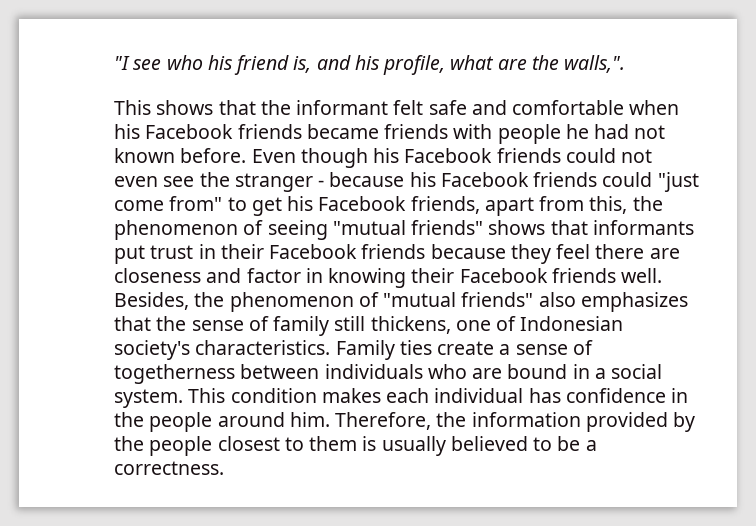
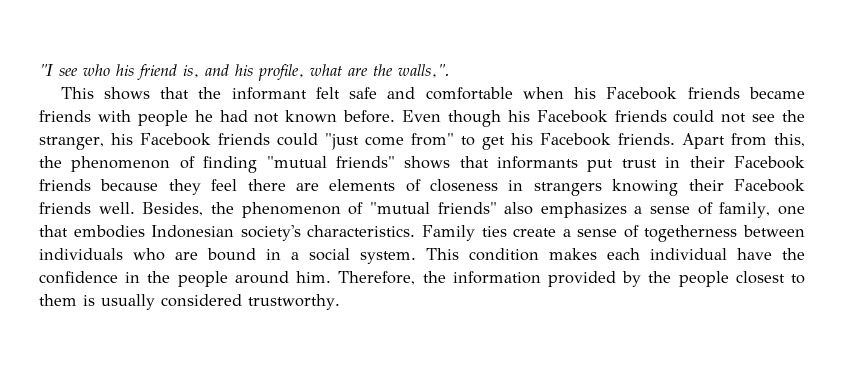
- Even though his Facebook friends could not even see the stranger - because his Facebook friends could "just come from" to get his Facebook friends, apart from this, the phenomenon of seeing "mutual friends" shows that informants put trust in their Facebook friends because they feel there are closeness and factor in knowing their Facebook friends well.
+ Even though his Facebook friends could not see the stranger, his Facebook friends could "just come from" to get his Facebook friends. Apart from this, the phenomenon of finding "mutual friends" shows that informants put trust in their Facebook friends because they feel there are elements of closeness in strangers knowing their Facebook friends well.
- Besides, the phenomenon of "mutual friends" also emphasizes that the sense of family still thickens, one of Indonesian society's characteristics.
+ Besides, the phenomenon of "mutual friends" also emphasizes a sense of family, one that embodies Indonesian society's characteristics.
- This condition makes each individual has confidence in the people around him.
+ This condition makes each individual have the confidence in the people around him.
- Therefore, the information provided by the people closest to them is usually believed to be a correctness.
+ Therefore, the information provided by the people closest to them is usually considered trustworthy.

